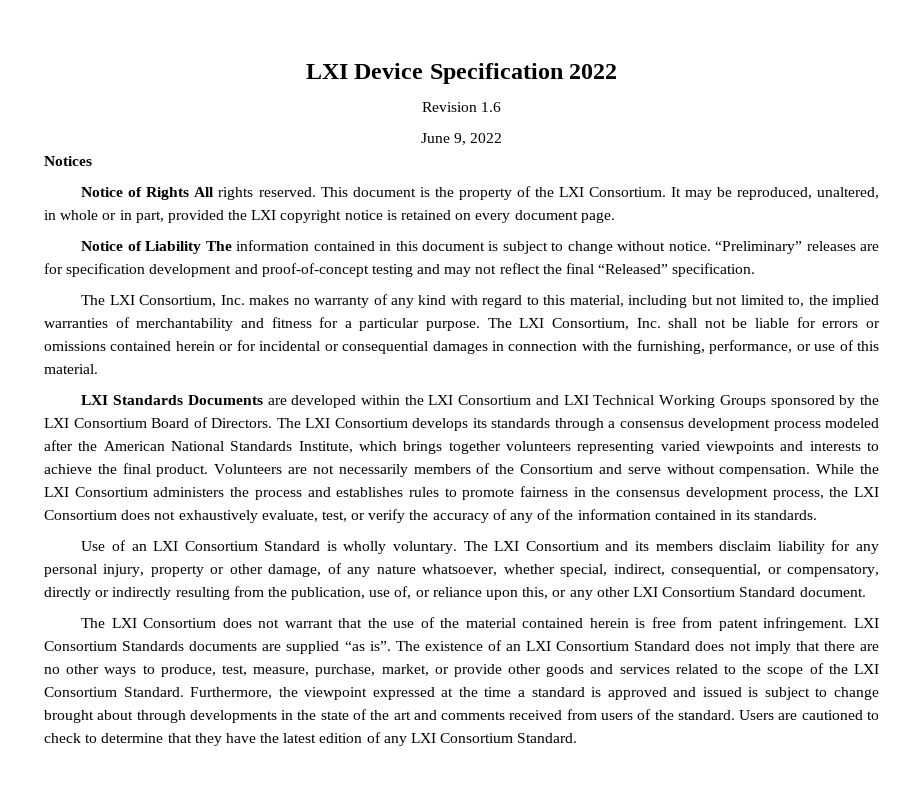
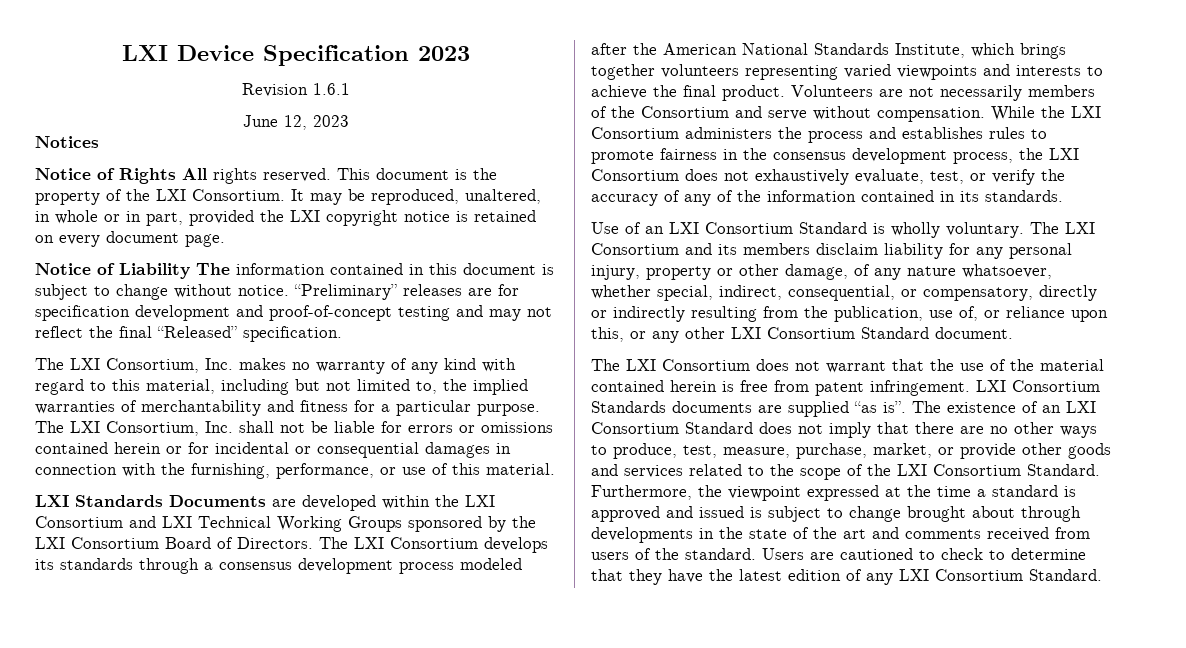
- LXI Device Specification 2022
+ LXI Device Specification 2023
- Revision 1.6
+ Revision 1.6.1
- June 9, 2022
+ June 12, 2023

